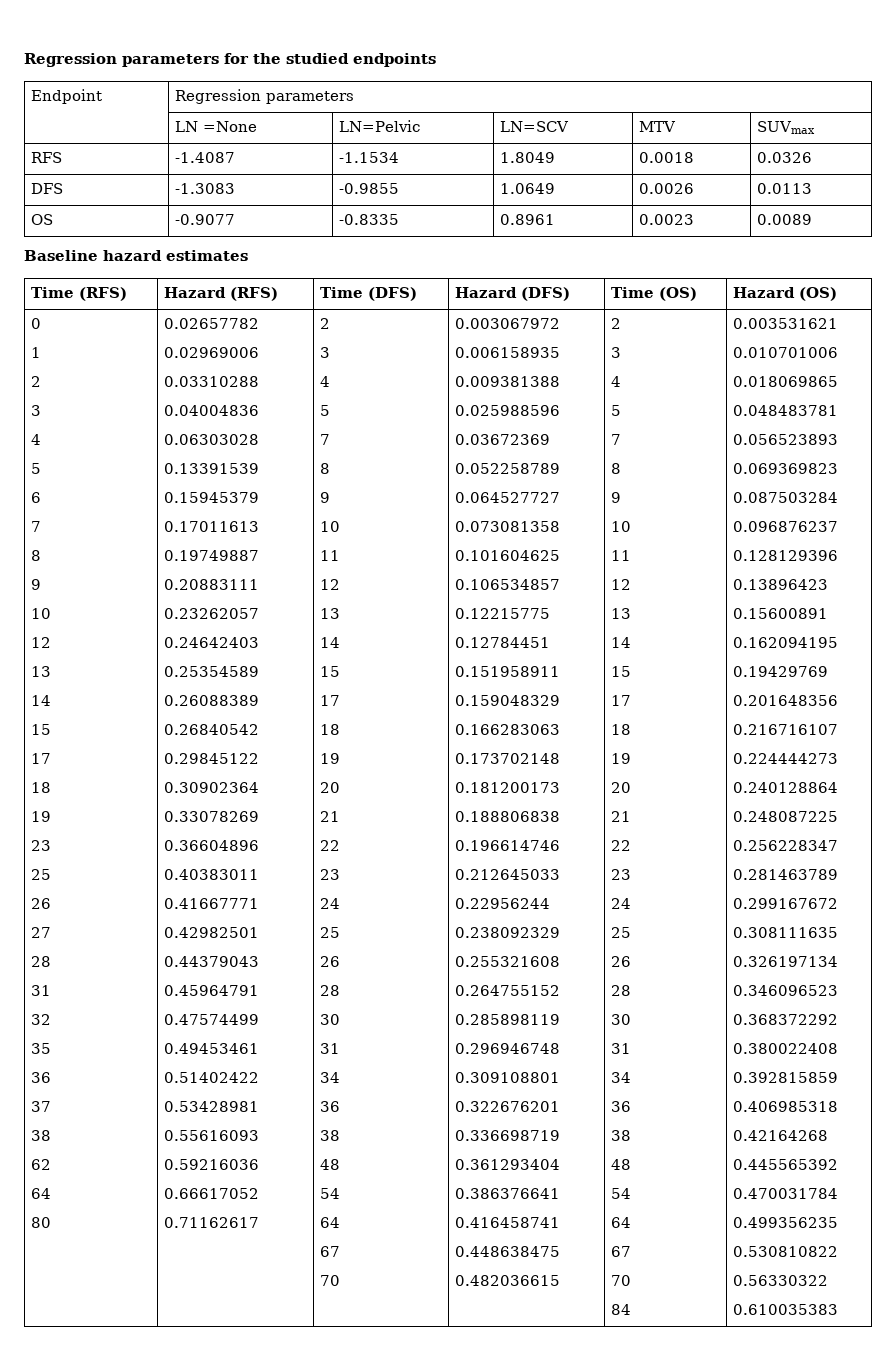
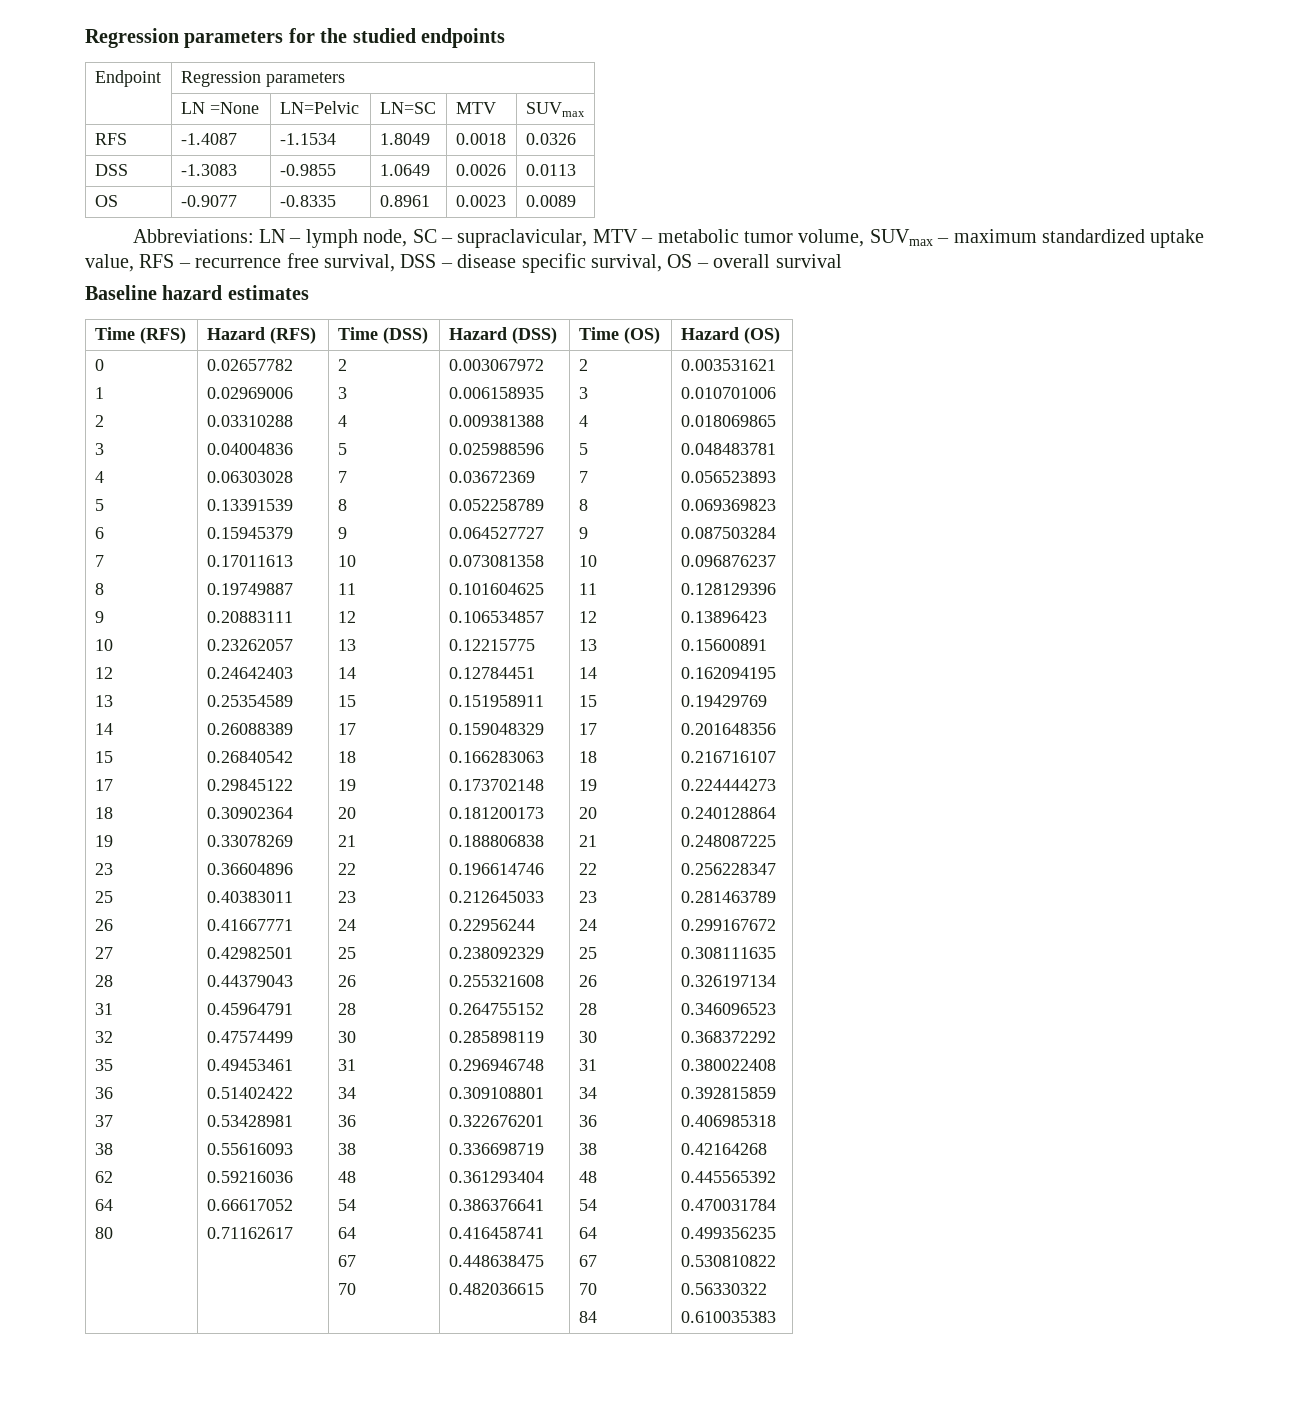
- | LN =None | LN=Pelvic | LN=SCV | MTV | SUVmax
+ | LN =None | LN=Pelvic | LN=SC | MTV | SUVmax
- DFS | -1.3083 | -0.9855 | 1.0649 | 0.0026 | 0.0113
+ DSS | -1.3083 | -0.9855 | 1.0649 | 0.0026 | 0.0113
+ Abbreviations: LN – lymph node, SC – supraclavicular, MTV – metabolic tumor volume, SUVmax – maximum standardized uptake value, RFS – recurrence free survival, DSS – disease specific survival, OS – overall survival
- Time (RFS) | Hazard (RFS) | Time (DFS) | Hazard (DFS) | Time (OS) | Hazard (OS)
+ Time (RFS) | Hazard (RFS) | Time (DSS) | Hazard (DSS) | Time (OS) | Hazard (OS)

